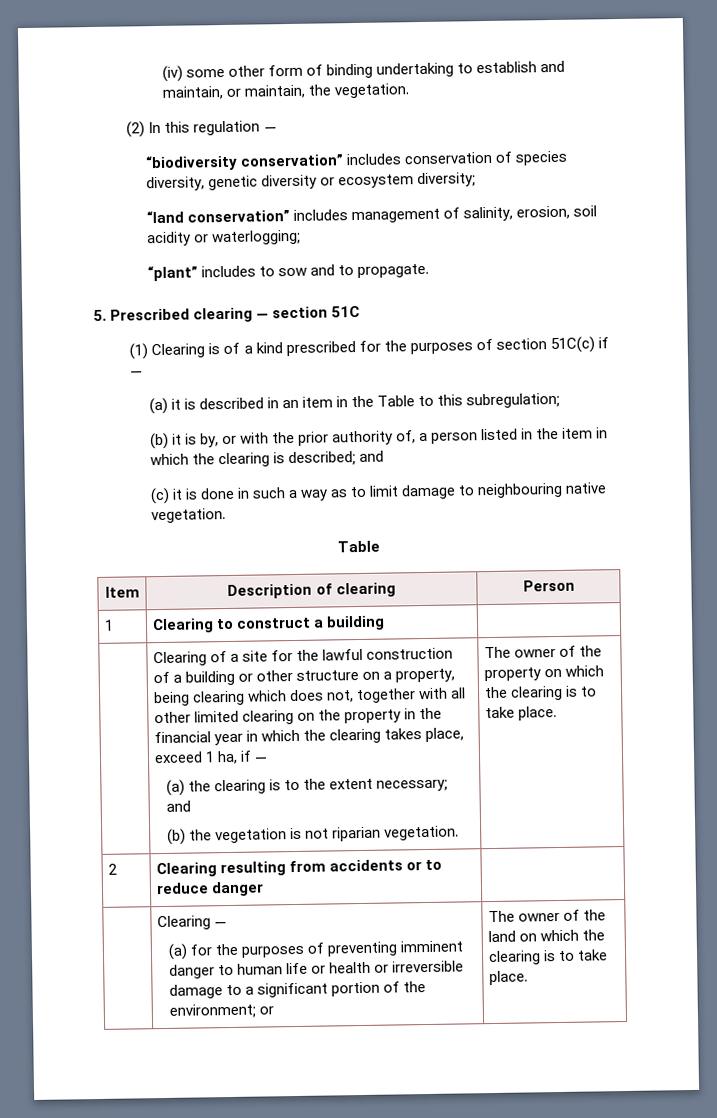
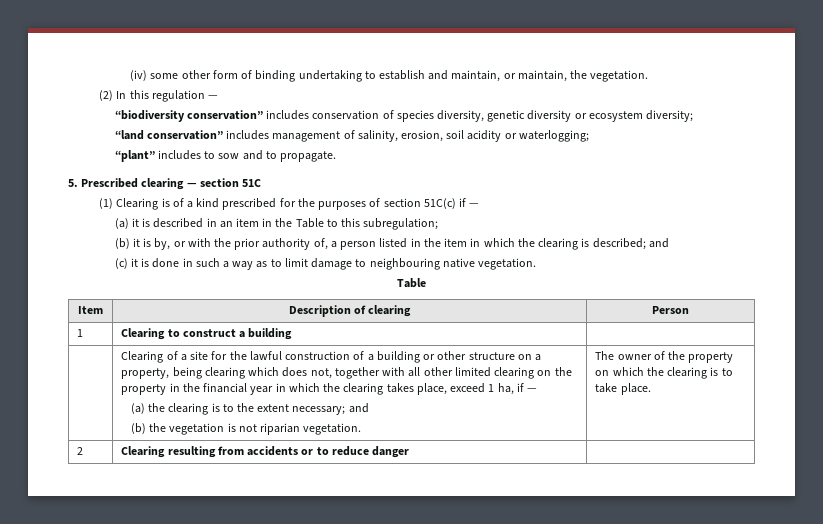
- | Clearing —
- (a) for the purposes of preventing imminent danger to human life or health or irreversible damage to a significant portion of the environment; or | The owner of the land on which the clearing is to take place.

